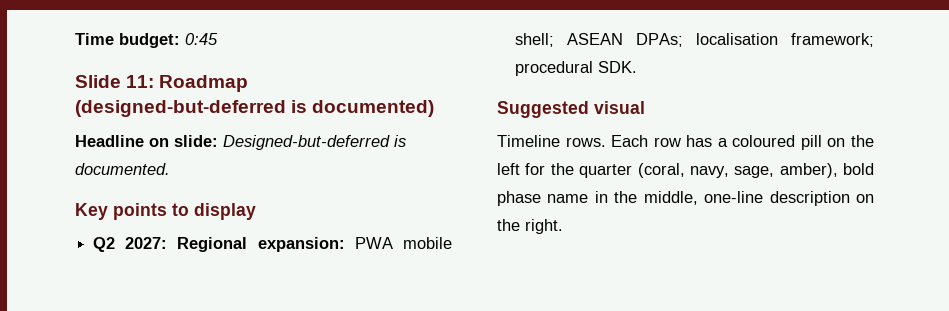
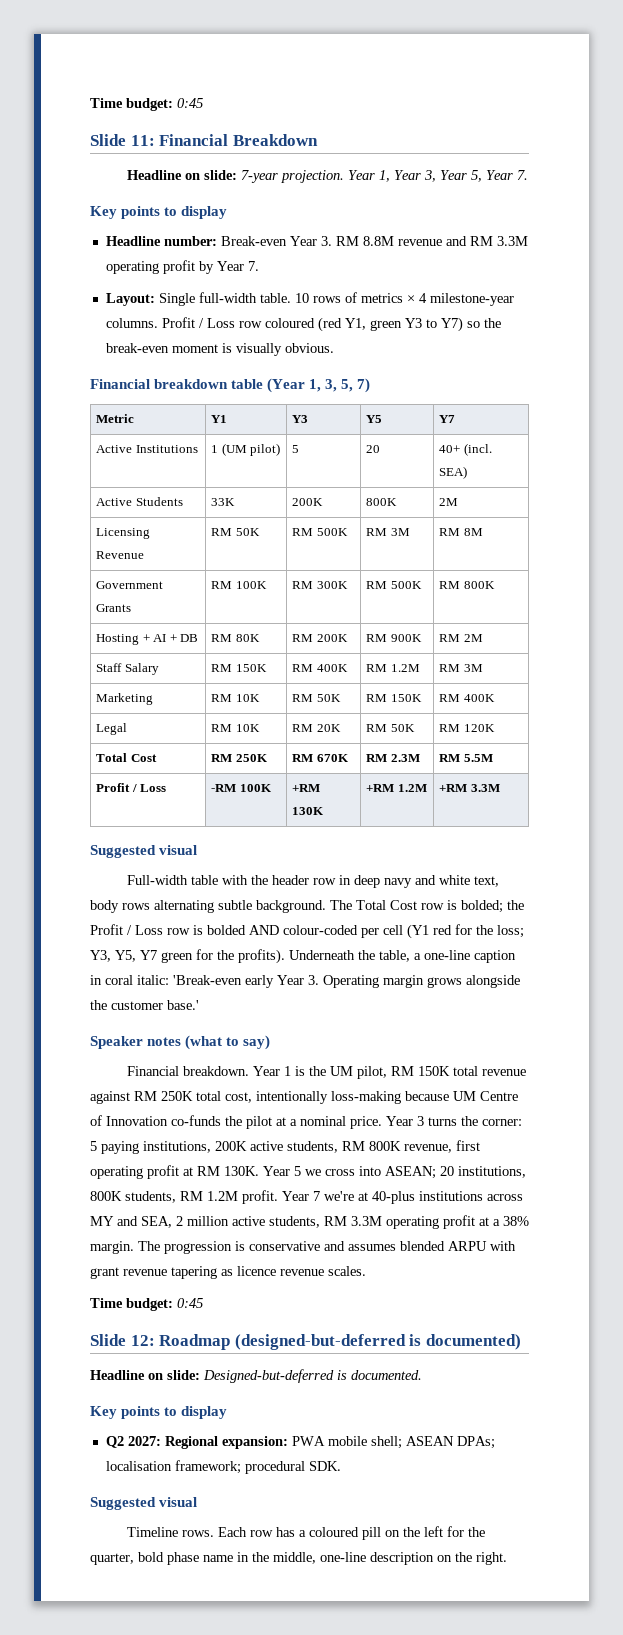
- Slide 11: Roadmap (designed-but-deferred is documented)
+ Slide 11: Financial Breakdown
+ Headline on slide: 7-year projection. Year 1, Year 3, Year 5, Year 7.
+ Key points to display
+ Headline number: Break-even Year 3. RM 8.8M revenue and RM 3.3M operating profit by Year 7.
+ Layout: Single full-width table. 10 rows of metrics × 4 milestone-year columns. Profit / Loss row coloured (red Y1, green Y3 to Y7) so the break-even moment is visually obvious.
+ Financial breakdown table (Year 1, 3, 5, 7)
+ Metric | Y1 | Y3 | Y5 | Y7
+ Active Institutions | 1 (UM pilot) | 5 | 20 | 40+ (incl. SEA)
+ Active Students | 33K | 200K | 800K | 2M
+ Licensing Revenue | RM 50K | RM 500K | RM 3M | RM 8M
+ Government Grants | RM 100K | RM 300K | RM 500K | RM 800K
+ Hosting + AI + DB | RM 80K | RM 200K | RM 900K | RM 2M
+ Staff Salary | RM 150K | RM 400K | RM 1.2M | RM 3M
+ Marketing | RM 10K | RM 50K | RM 150K | RM 400K
+ Legal | RM 10K | RM 20K | RM 50K | RM 120K
+ Total Cost | RM 250K | RM 670K | RM 2.3M | RM 5.5M
+ Profit / Loss | -RM 100K | +RM 130K | +RM 1.2M | +RM 3.3M
+ Suggested visual
+ Full-width table with the header row in deep navy and white text, body rows alternating subtle background. The Total Cost row is bolded; the Profit / Loss row is bolded AND colour-coded per cell (Y1 red for the loss; Y3, Y5, Y7 green for the profits). Underneath the table, a one-line caption in coral italic: 'Break-even early Year 3. Operating margin grows alongside the customer base.'
+ Speaker notes (what to say)
+ Financial breakdown. Year 1 is the UM pilot, RM 150K total revenue against RM 250K total cost, intentionally loss-making because UM Centre of Innovation co-funds the pilot at a nominal price. Year 3 turns the corner: 5 paying institutions, 200K active students, RM 800K revenue, first operating profit at RM 130K. Year 5 we cross into ASEAN; 20 institutions, 800K students, RM 1.2M profit. Year 7 we're at 40-plus institutions across MY and SEA, 2 million active students, RM 3.3M operating profit at a 38% margin. The progression is conservative and assumes blended ARPU with grant revenue tapering as licence revenue scales.
+ Time budget: 0:45
+ Slide 12: Roadmap (designed-but-deferred is documented)
- Each row has a coloured pill on the left for the quarter (coral, navy, sage, amber), bold phase name in the middle, one-line description on the right.
+ Each row has a coloured pill on the left for the quarter, bold phase name in the middle, one-line description on the right.

